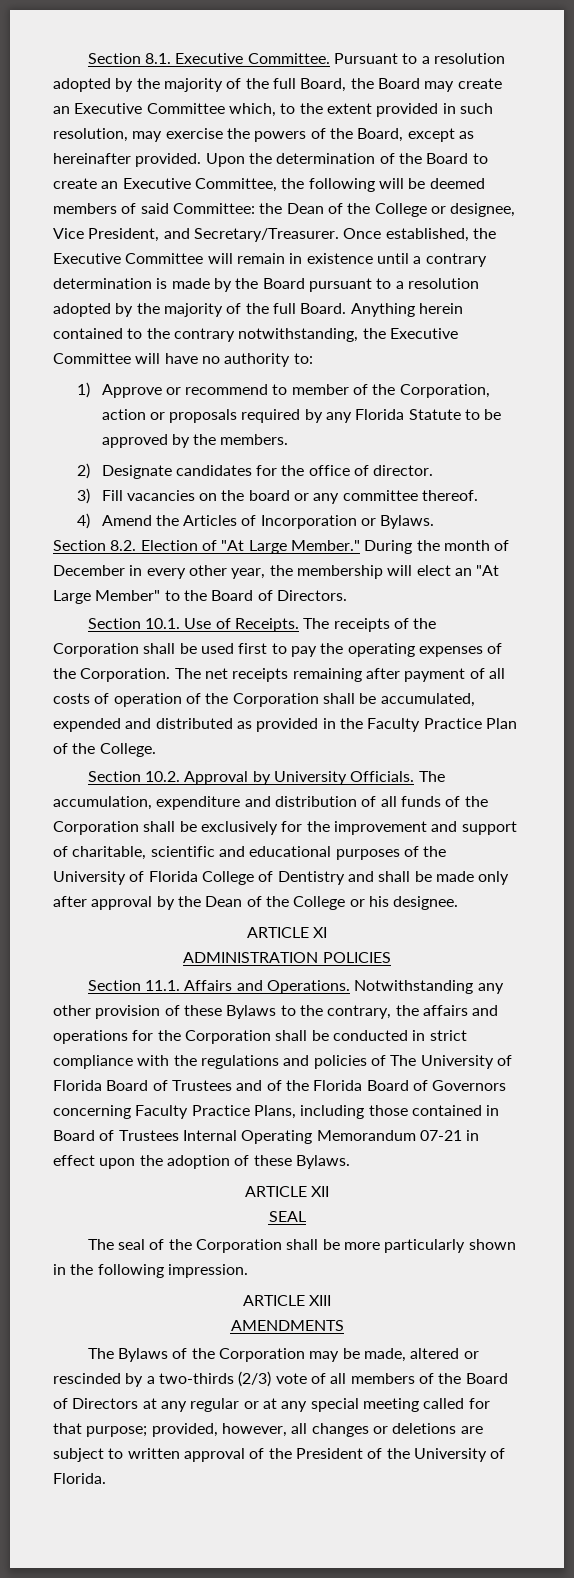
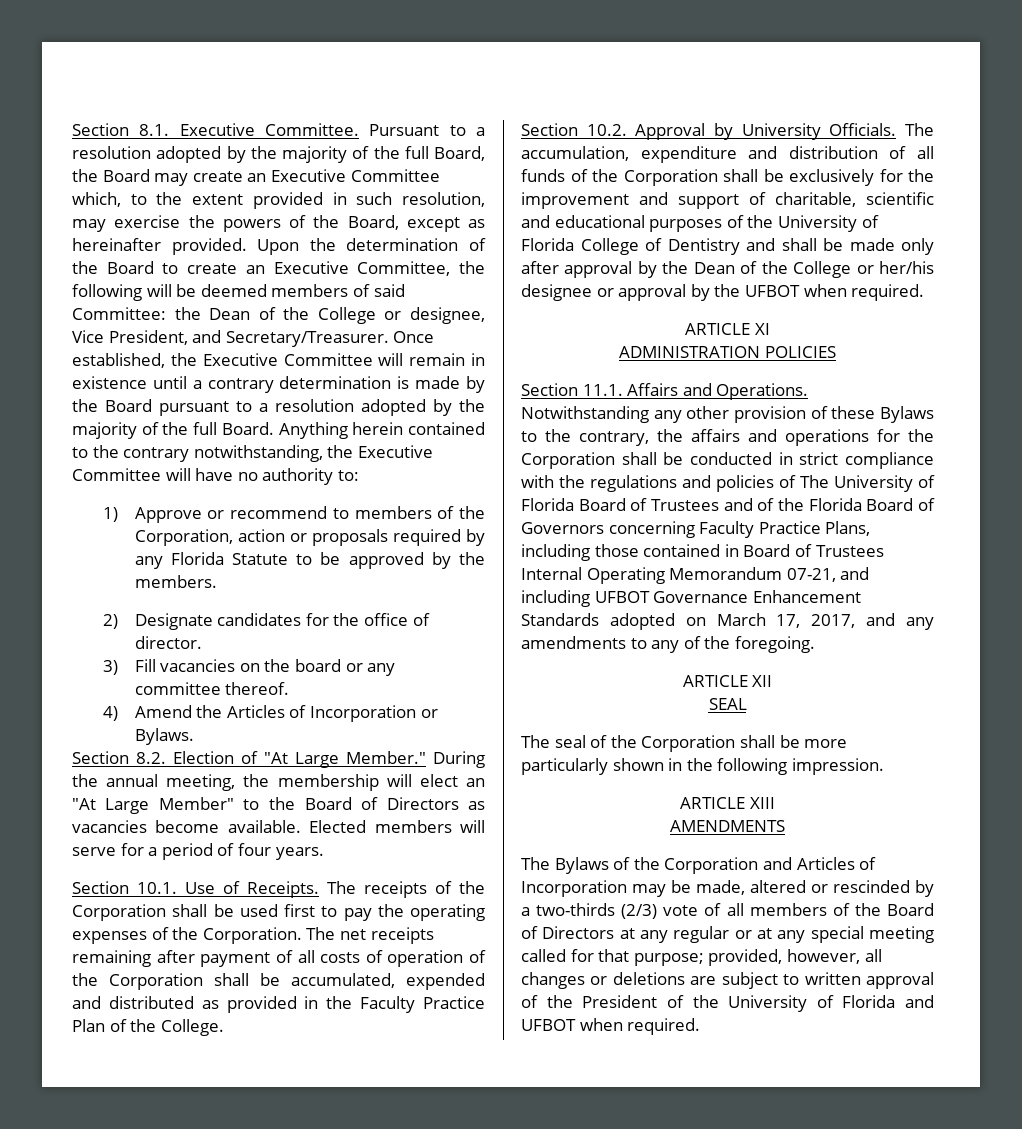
- 1) Approve or recommend to member of the Corporation, action or proposals required by any Florida Statute to be approved by the members.
+ 1) Approve or recommend to members of the Corporation, action or proposals required by any Florida Statute to be approved by the members.
- During the month of December in every other year, the membership will elect an "At Large Member" to the Board of Directors.
+ During the annual meeting, the membership will elect an "At Large Member" to the Board of Directors as vacancies become available. Elected members will serve for a period of four years.
- The accumulation, expenditure and distribution of all funds of the Corporation shall be exclusively for the improvement and support of charitable, scientific and educational purposes of the University of Florida College of Dentistry and shall be made only after approval by the Dean of the College or his designee.
+ The accumulation, expenditure and distribution of all funds of the Corporation shall be exclusively for the improvement and support of charitable, scientific and educational purposes of the University of Florida College of Dentistry and shall be made only after approval by the Dean of the College or her/his designee or approval by the UFBOT when required.
- Notwithstanding any other provision of these Bylaws to the contrary, the affairs and operations for the Corporation shall be conducted in strict compliance with the regulations and policies of The University of Florida Board of Trustees and of the Florida Board of Governors concerning Faculty Practice Plans, including those contained in Board of Trustees Internal Operating Memorandum 07-21 in effect upon the adoption of these Bylaws.
+ Notwithstanding any other provision of these Bylaws to the contrary, the affairs and operations for the Corporation shall be conducted in strict compliance with the regulations and policies of The University of Florida Board of Trustees and of the Florida Board of Governors concerning Faculty Practice Plans, including those contained in Board of Trustees Internal Operating Memorandum 07-21, and including UFBOT Governance Enhancement Standards adopted on March 17, 2017, and any amendments to any of the foregoing.
- The Bylaws of the Corporation may be made, altered or rescinded by a two-thirds (2/3) vote of all members of the Board of Directors at any regular or at any special meeting called for that purpose; provided, however, all changes or deletions are subject to written approval of the President of the University of Florida.
+ The Bylaws of the Corporation and Articles of Incorporation may be made, altered or rescinded by a two-thirds (2/3) vote of all members of the Board of Directors at any regular or at any special meeting called for that purpose; provided, however, all changes or deletions are subject to written approval of the President of the University of Florida and UFBOT when required.

